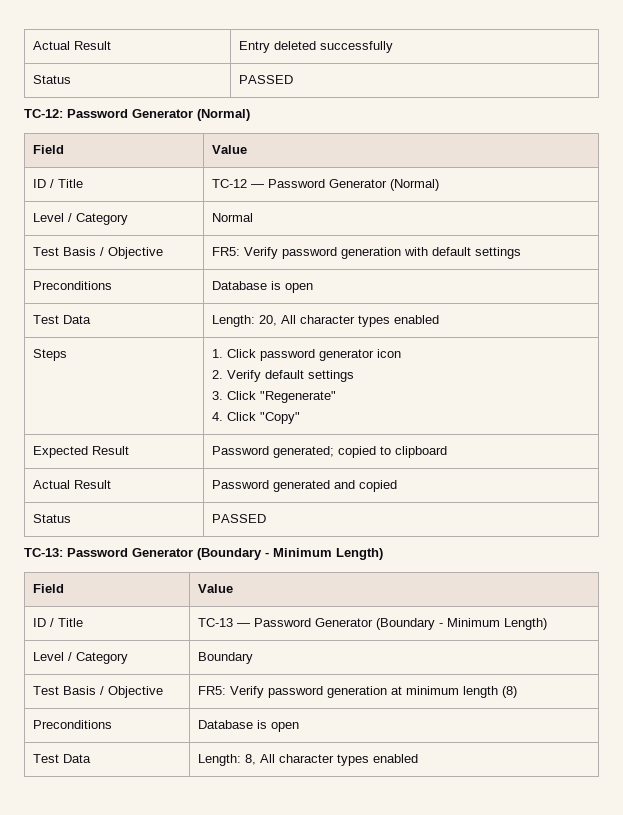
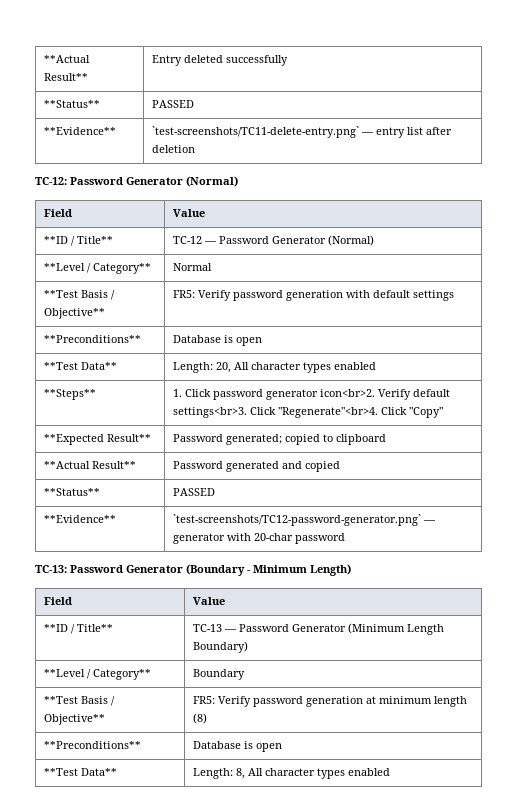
- Actual Result | Entry deleted successfully
- Status | PASSED
+ **Actual Result** | Entry deleted successfully
+ **Status** | PASSED
+ **Evidence** | `test-screenshots/TC11-delete-entry.png` — entry list after deletion
- ID / Title | TC-12 — Password Generator (Normal)
+ **ID / Title** | TC-12 — Password Generator (Normal)
- Level / Category | Normal
+ **Level / Category** | Normal
- Test Basis / Objective | FR5: Verify password generation with default settings
- Preconditions | Database is open
- Test Data | Length: 20, All character types enabled
+ **Test Basis / Objective** | FR5: Verify password generation with default settings
+ **Preconditions** | Database is open
+ **Test Data** | Length: 20, All character types enabled
- Steps | 1. Click password generator icon
- 2. Verify default settings
- 3. Click "Regenerate"
- 4. Click "Copy"
+ **Steps** | 1. Click password generator icon<br>2. Verify default settings<br>3. Click "Regenerate"<br>4. Click "Copy"
- Expected Result | Password generated; copied to clipboard
+ **Expected Result** | Password generated; copied to clipboard
- Actual Result | Password generated and copied
- Status | PASSED
+ **Actual Result** | Password generated and copied
+ **Status** | PASSED
+ **Evidence** | `test-screenshots/TC12-password-generator.png` — generator with 20-char password
- ID / Title | TC-13 — Password Generator (Boundary - Minimum Length)
- Level / Category | Boundary
+ **ID / Title** | TC-13 — Password Generator (Minimum Length Boundary)
+ **Level / Category** | Boundary
- Test Basis / Objective | FR5: Verify password generation at minimum length (8)
- Preconditions | Database is open
- Test Data | Length: 8, All character types enabled
+ **Test Basis / Objective** | FR5: Verify password generation at minimum length (8)
+ **Preconditions** | Database is open
+ **Test Data** | Length: 8, All character types enabled

